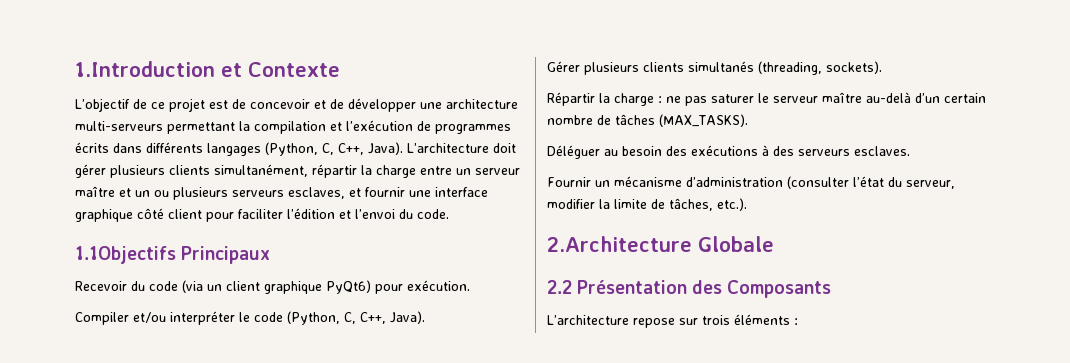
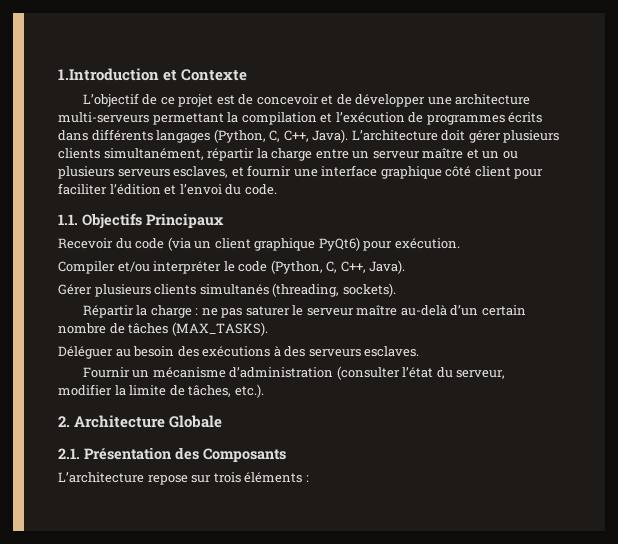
- 1.1Objectifs Principaux
+ 1.1. Objectifs Principaux
- 2.Architecture Globale
+ 2. Architecture Globale
- 2.2 Présentation des Composants
+ 2.1. Présentation des Composants

